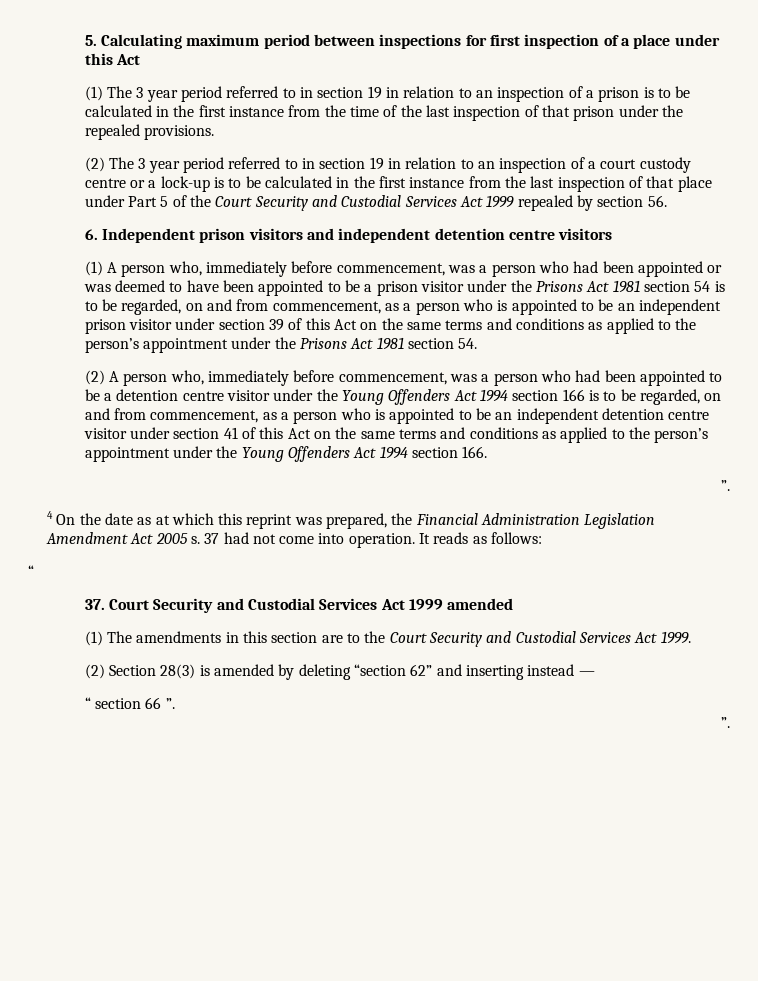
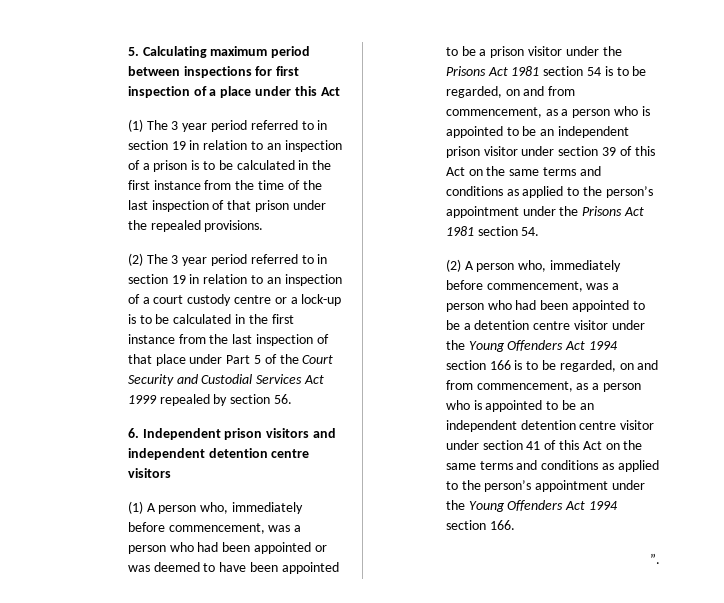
- 4 On the date as at which this reprint was prepared, the Financial Administration Legislation Amendment Act 2005 s. 37 had not come into operation. It reads as follows:
- “
- 37. Court Security and Custodial Services Act 1999 amended
- (1) The amendments in this section are to the Court Security and Custodial Services Act 1999.
- (2) Section 28(3) is amended by deleting “section 62” and inserting instead —
- “ section 66 ”.
- ”.

